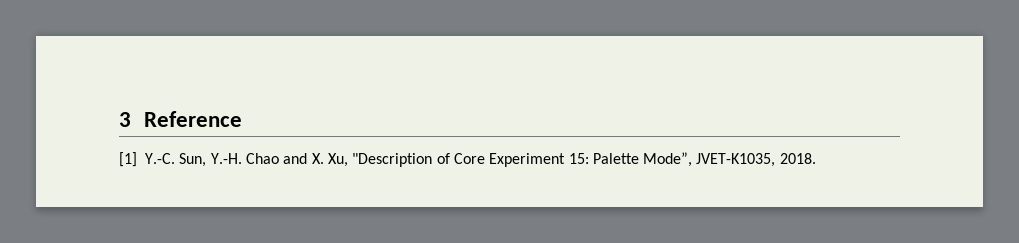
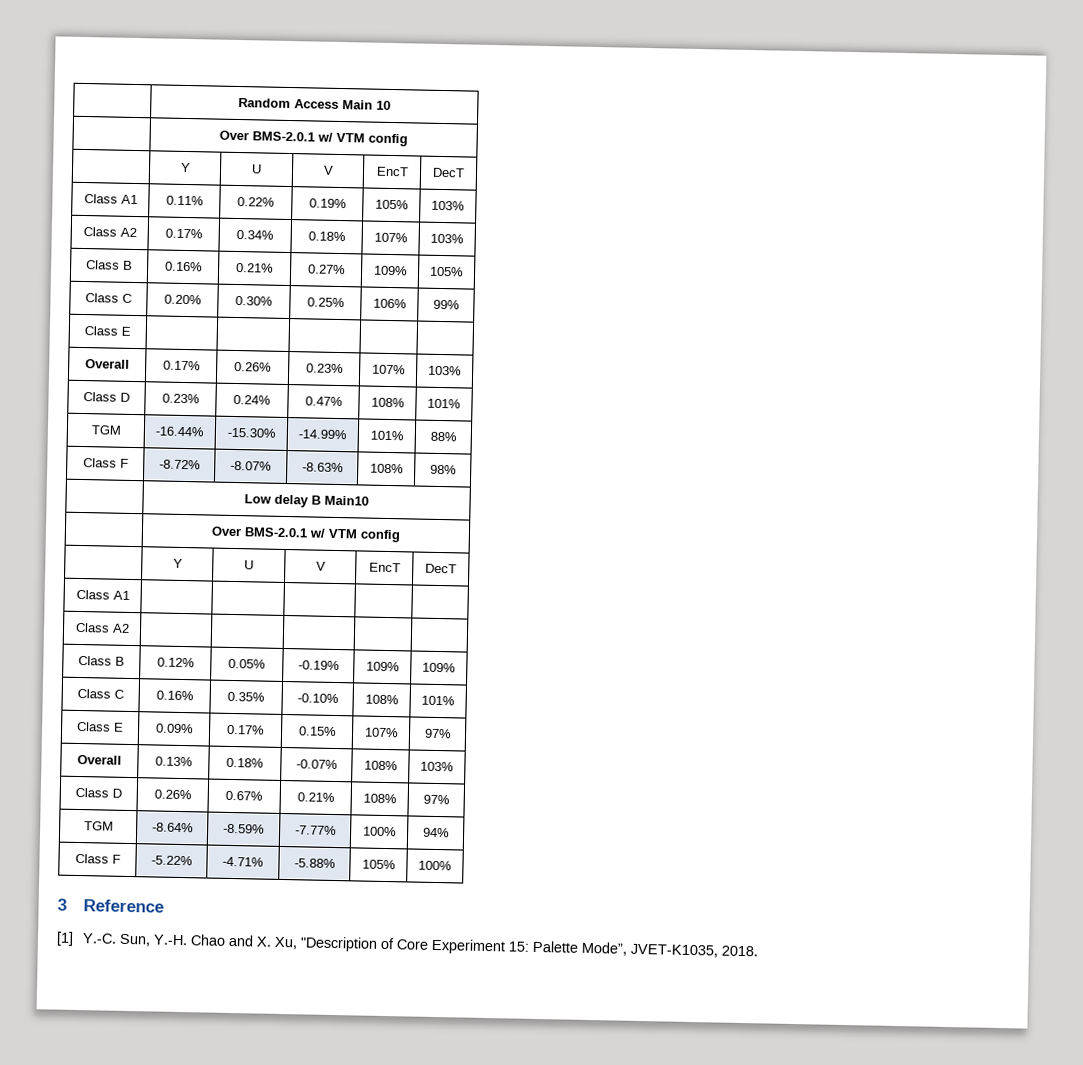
+ | Random Access Main 10
+ | Over BMS-2.0.1 w/ VTM config
+ | Y | U | V | EncT | DecT
+ Class A1 | 0.11% | 0.22% | 0.19% | 105% | 103%
+ Class A2 | 0.17% | 0.34% | 0.18% | 107% | 103%
+ Class B | 0.16% | 0.21% | 0.27% | 109% | 105%
+ Class C | 0.20% | 0.30% | 0.25% | 106% | 99%
+ Class E | | | | |
+ Overall | 0.17% | 0.26% | 0.23% | 107% | 103%
+ Class D | 0.23% | 0.24% | 0.47% | 108% | 101%
+ TGM | -16.44% | -15.30% | -14.99% | 101% | 88%
+ Class F | -8.72% | -8.07% | -8.63% | 108% | 98%
+ | Low delay B Main10
+ | Over BMS-2.0.1 w/ VTM config
+ | Y | U | V | EncT | DecT
+ Class A1 | | | | |
+ Class A2 | | | | |
+ Class B | 0.12% | 0.05% | -0.19% | 109% | 109%
+ Class C | 0.16% | 0.35% | -0.10% | 108% | 101%
+ Class E | 0.09% | 0.17% | 0.15% | 107% | 97%
+ Overall | 0.13% | 0.18% | -0.07% | 108% | 103%
+ Class D | 0.26% | 0.67% | 0.21% | 108% | 97%
+ TGM | -8.64% | -8.59% | -7.77% | 100% | 94%
+ Class F | -5.22% | -4.71% | -5.88% | 105% | 100%

